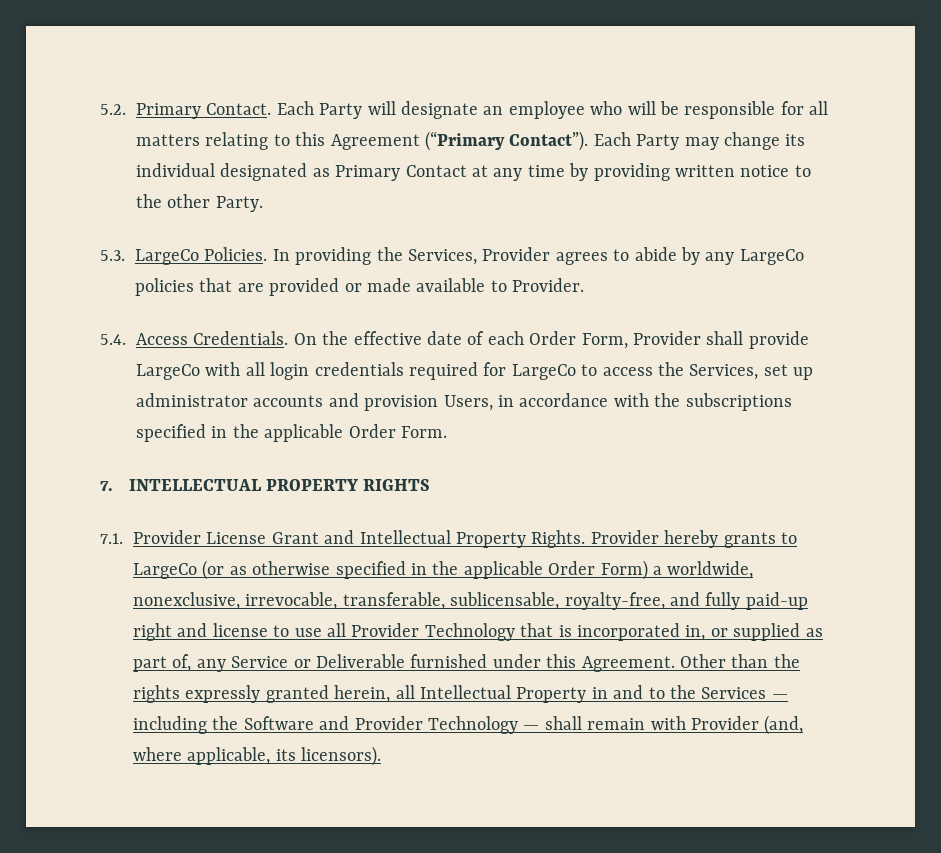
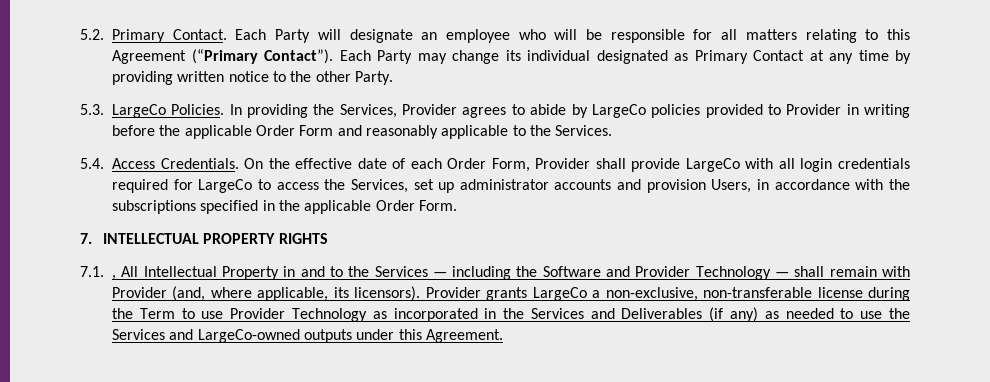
- In providing the Services, Provider agrees to abide by any LargeCo policies that are provided or made available to Provider.
+ In providing the Services, Provider agrees to abide by LargeCo policies provided to Provider in writing before the applicable Order Form and reasonably applicable to the Services.
- 7.1. Provider License Grant and Intellectual Property Rights. Provider hereby grants to LargeCo (or as otherwise specified in the applicable Order Form) a worldwide, nonexclusive, irrevocable, transferable, sublicensable, royalty-free, and fully paid-up right and license to use all Provider Technology that is incorporated in, or supplied as part of, any Service or Deliverable furnished under this Agreement. Other than the rights expressly granted herein, all Intellectual Property in and to the Services — including the Software and Provider Technology — shall remain with Provider (and, where applicable, its licensors).
+ 7.1. , All Intellectual Property in and to the Services — including the Software and Provider Technology — shall remain with Provider (and, where applicable, its licensors).
+ Provider grants LargeCo a non-exclusive, non-transferable license during the Term to use Provider Technology as incorporated in the Services and Deliverables (if any) as needed to use the Services and LargeCo-owned outputs under this Agreement.

